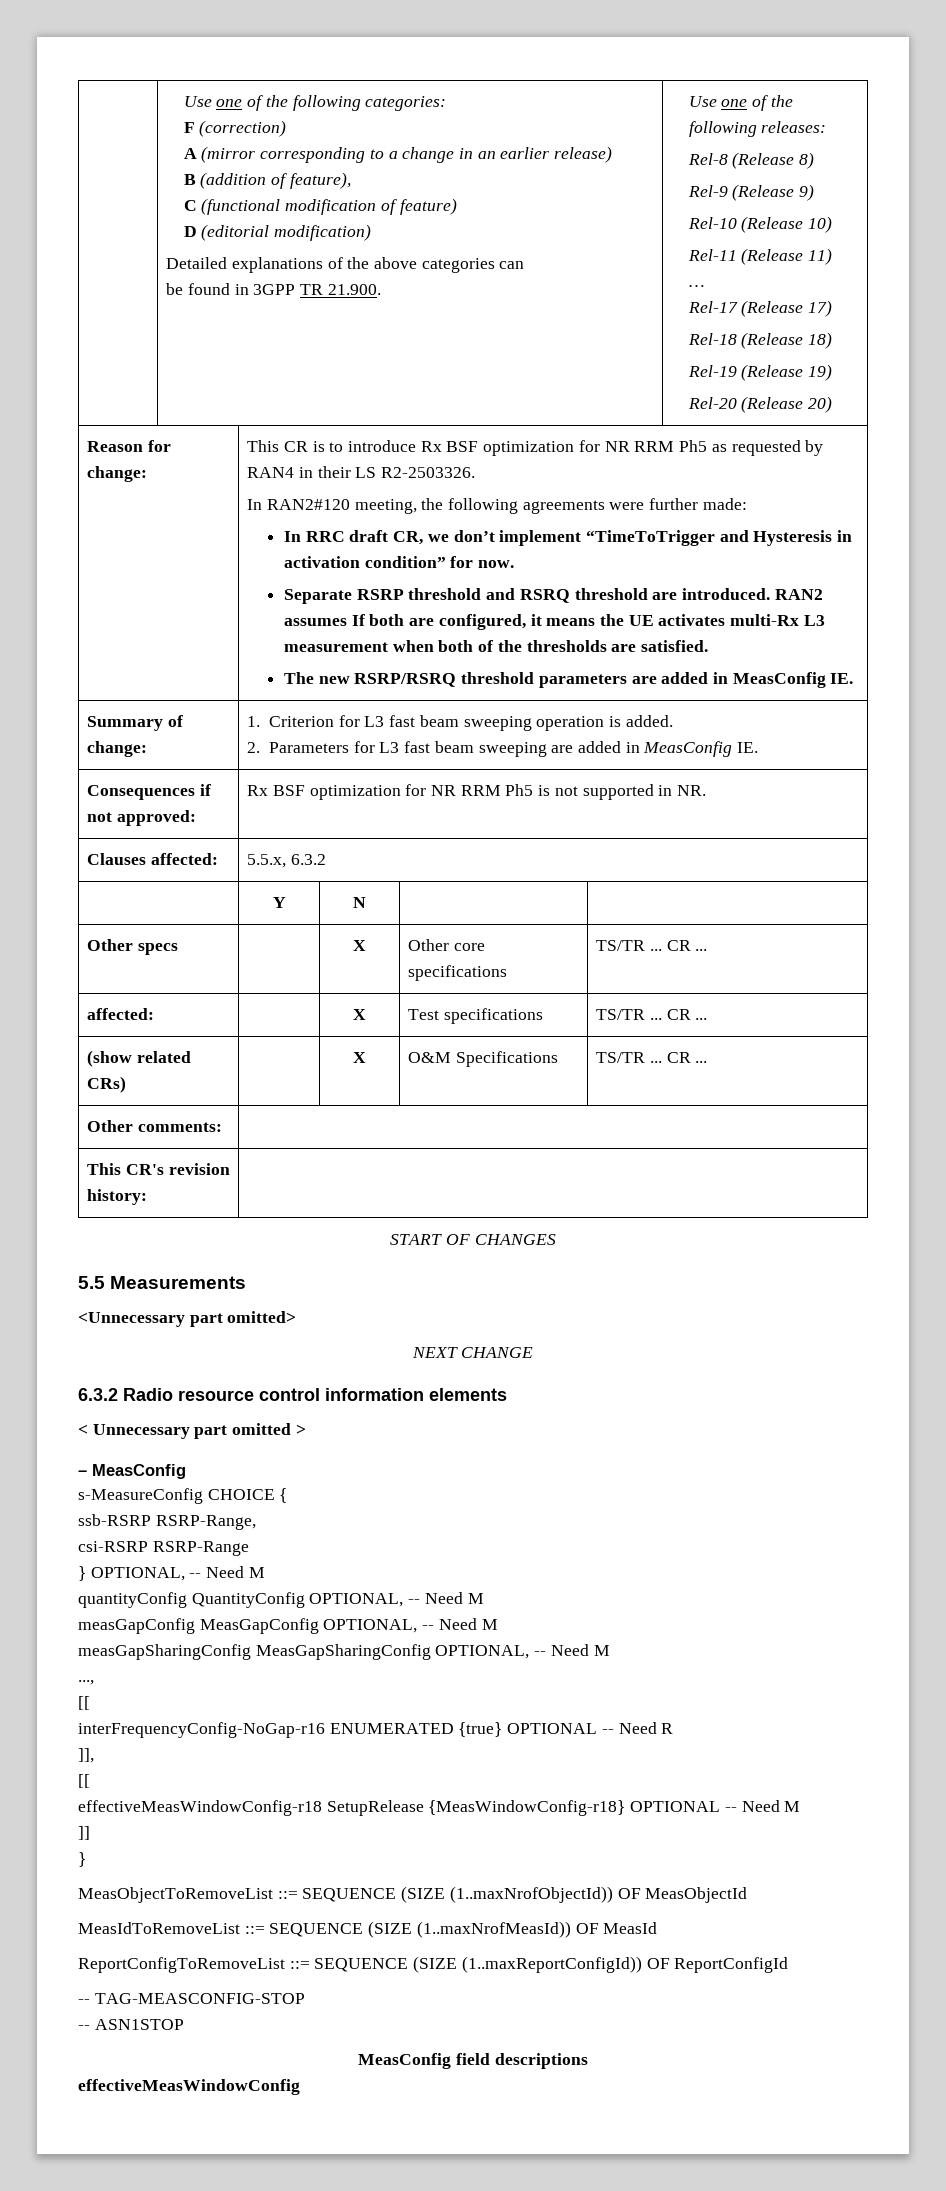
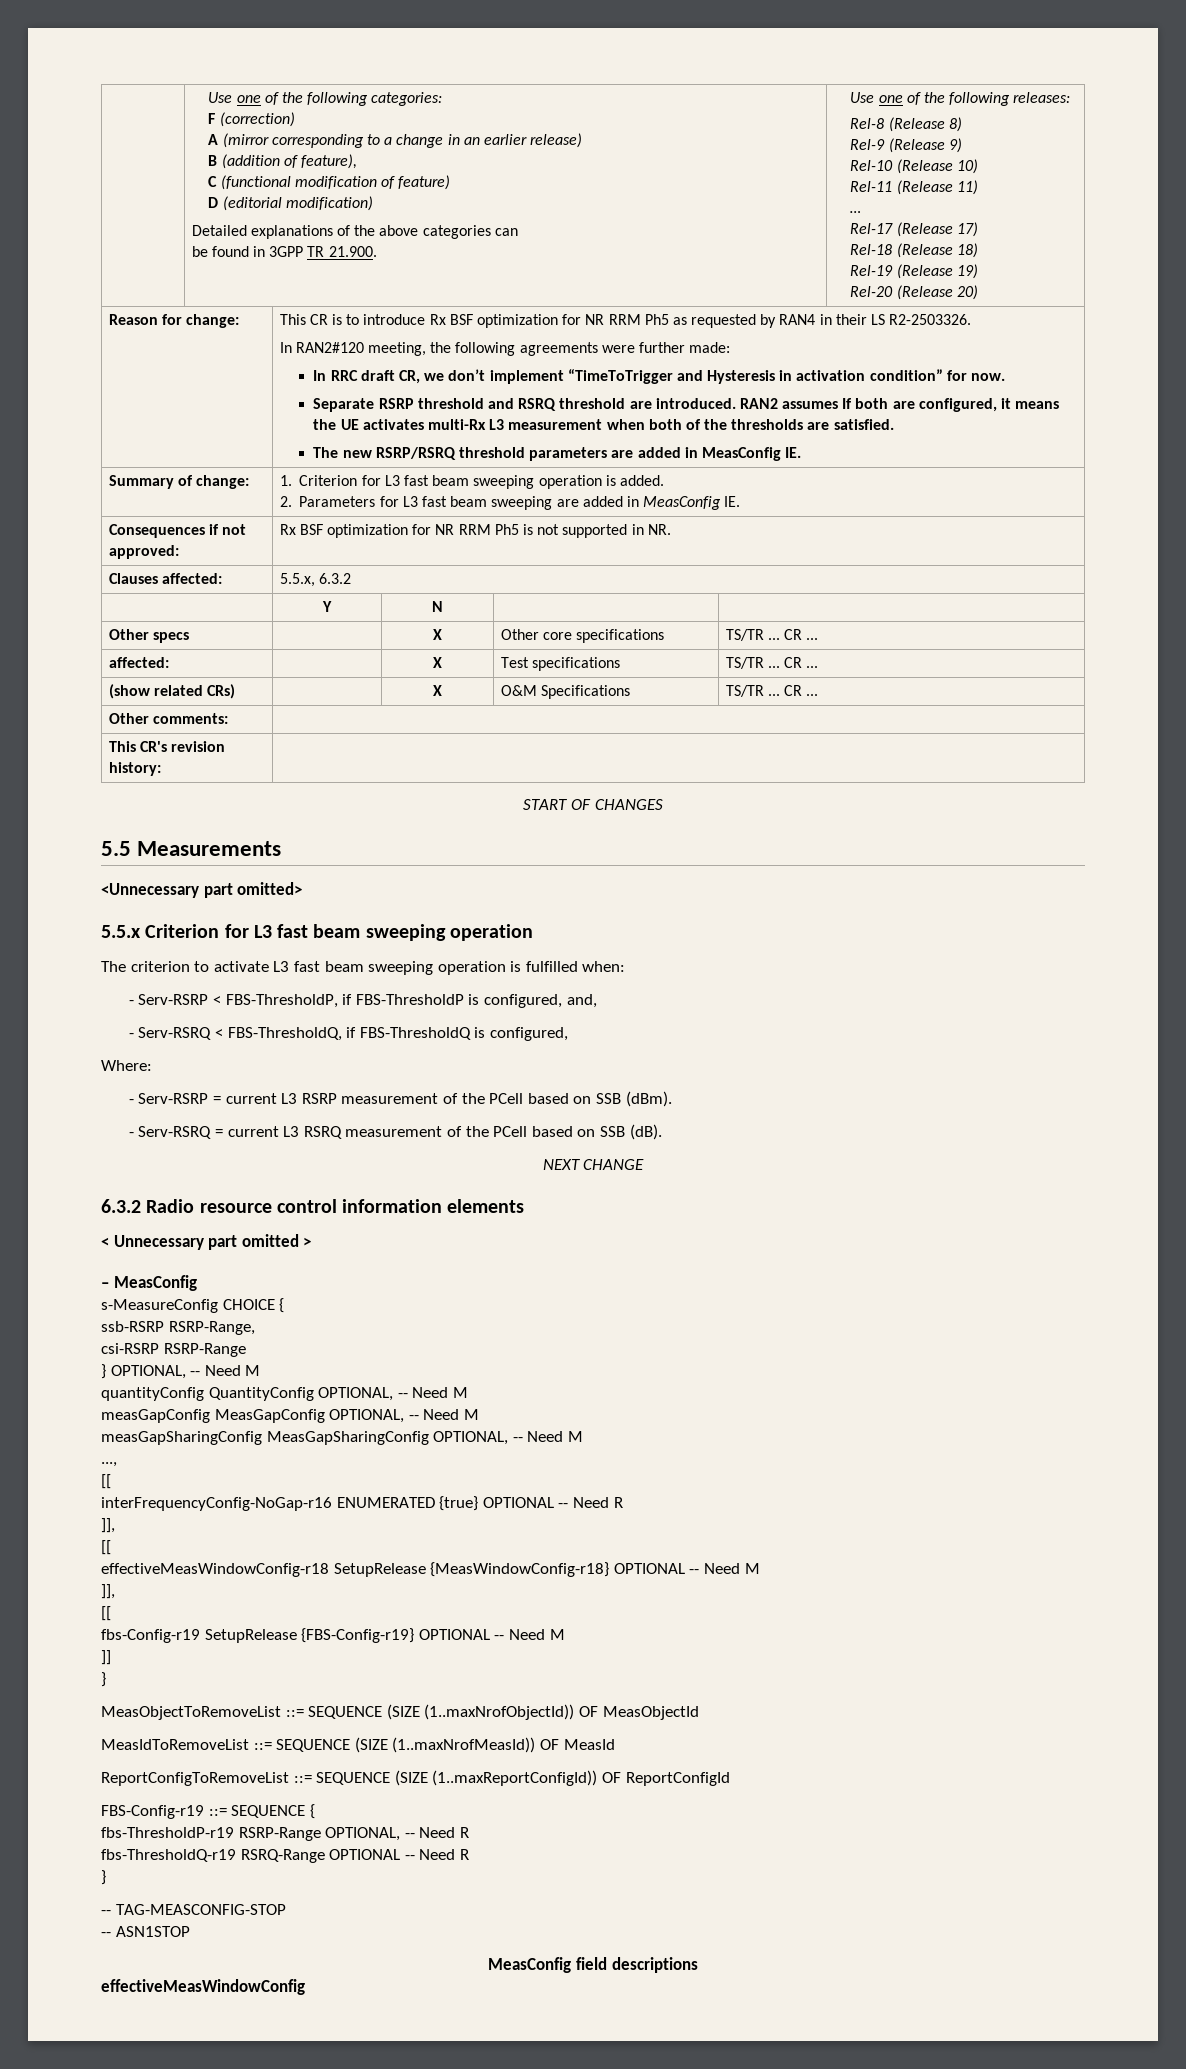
+ 5.5.x Criterion for L3 fast beam sweeping operation
+ The criterion to activate L3 fast beam sweeping operation is fulfilled when:
+ - Serv-RSRP < FBS-ThresholdP, if FBS-ThresholdP is configured, and,
+ - Serv-RSRQ < FBS-ThresholdQ, if FBS-ThresholdQ is configured,
+ Where:
+ - Serv-RSRP = current L3 RSRP measurement of the PCell based on SSB (dBm).
+ - Serv-RSRQ = current L3 RSRQ measurement of the PCell based on SSB (dB).
  effectiveMeasWindowConfig-r18 SetupRelease {MeasWindowConfig-r18} OPTIONAL -- Need M
+ ]],
+ [[
+ fbs-Config-r19 SetupRelease {FBS-Config-r19} OPTIONAL -- Need M
+ FBS-Config-r19 ::= SEQUENCE {
+ fbs-ThresholdP-r19 RSRP-Range OPTIONAL, -- Need R
+ fbs-ThresholdQ-r19 RSRQ-Range OPTIONAL -- Need R
+ }

